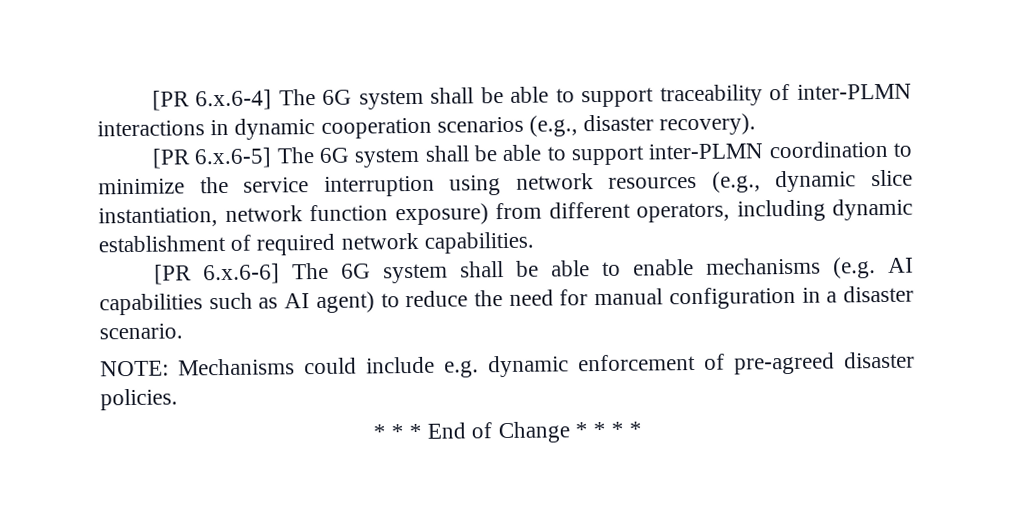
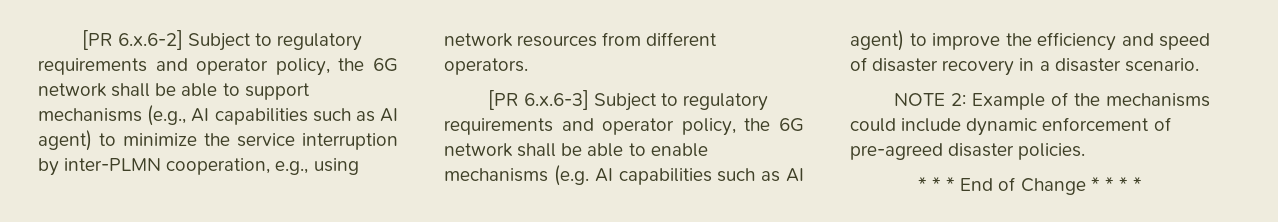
- [PR 6.x.6-4] The 6G system shall be able to support traceability of inter-PLMN interactions in dynamic cooperation scenarios (e.g., disaster recovery).
- [PR 6.x.6-5] The 6G system shall be able to support inter-PLMN coordination to minimize the service interruption using network resources (e.g., dynamic slice instantiation, network function exposure) from different operators, including dynamic establishment of required network capabilities.
- [PR 6.x.6-6] The 6G system shall be able to enable mechanisms (e.g. AI capabilities such as AI agent) to reduce the need for manual configuration in a disaster scenario.
- NOTE: Mechanisms could include e.g. dynamic enforcement of pre-agreed disaster policies.
+ [PR 6.x.6-2] Subject to regulatory requirements and operator policy, the 6G network shall be able to support mechanisms (e.g., AI capabilities such as AI agent) to minimize the service interruption by inter-PLMN cooperation, e.g., using network resources from different operators.
+ [PR 6.x.6-3] Subject to regulatory requirements and operator policy, the 6G network shall be able to enable mechanisms (e.g. AI capabilities such as AI agent) to improve the efficiency and speed of disaster recovery in a disaster scenario.
+ NOTE 2: Example of the mechanisms could include dynamic enforcement of pre-agreed disaster policies.

